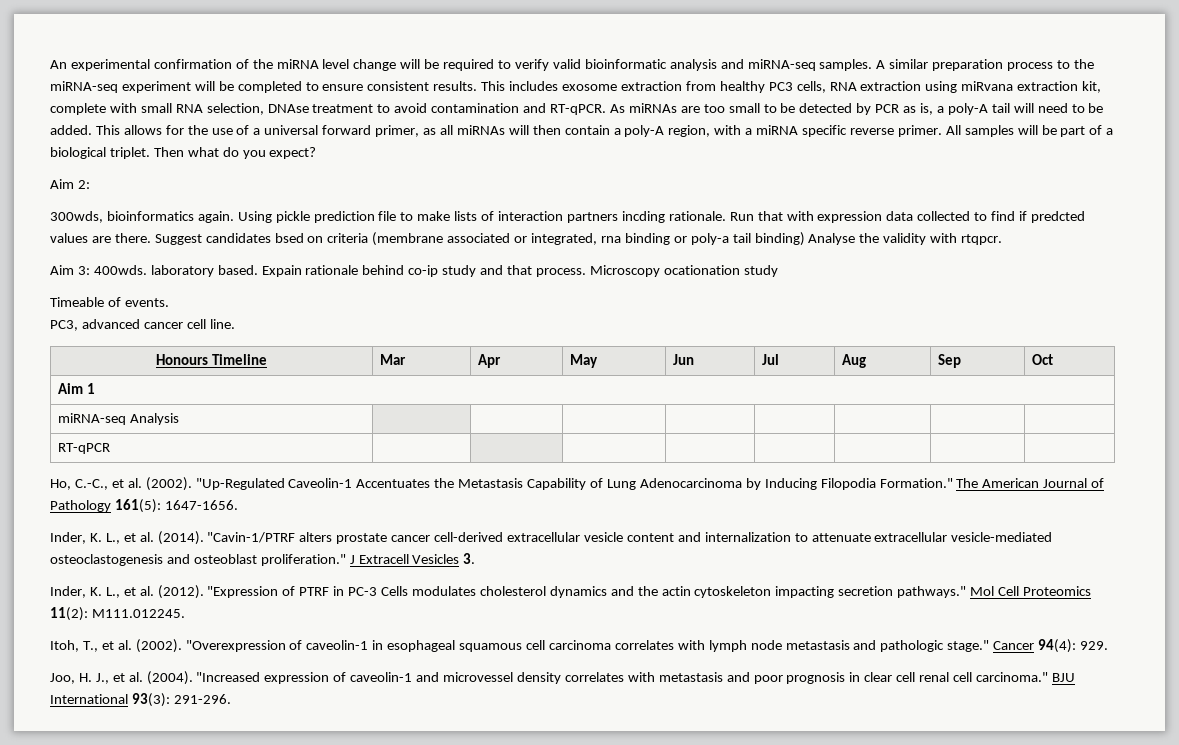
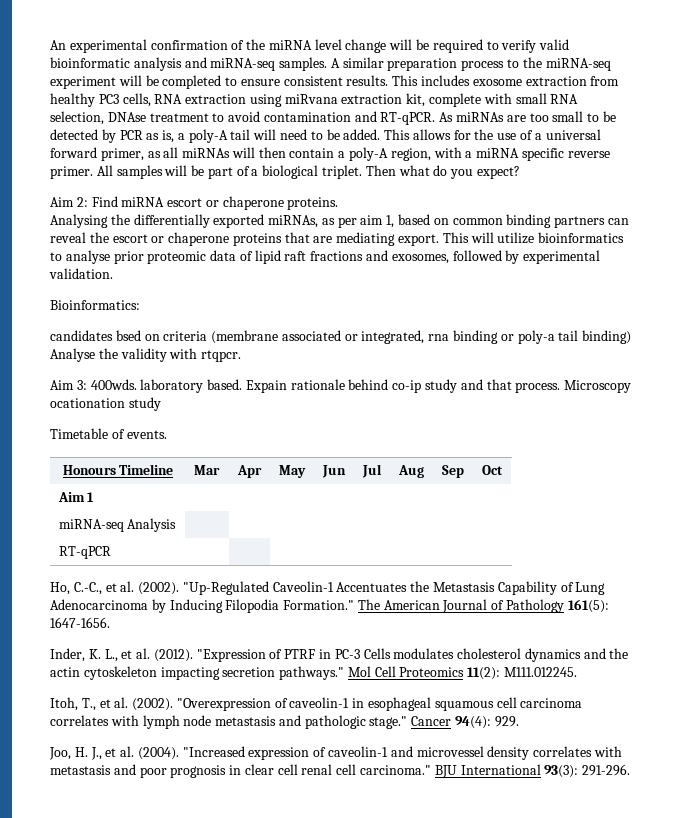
- Aim 2:
- 300wds, bioinformatics again. Using pickle prediction file to make lists of interaction partners incding rationale. Run that with expression data collected to find if predcted values are there. Suggest candidates bsed on criteria (membrane associated or integrated, rna binding or poly-a tail binding) Analyse the validity with rtqpcr.
+ Aim 2: Find miRNA escort or chaperone proteins.
+ Analysing the differentially exported miRNAs, as per aim 1, based on common binding partners can reveal the escort or chaperone proteins that are mediating export. This will utilize bioinformatics to analyse prior proteomic data of lipid raft fractions and exosomes, followed by experimental validation.
+ Bioinformatics:
+ candidates bsed on criteria (membrane associated or integrated, rna binding or poly-a tail binding) Analyse the validity with rtqpcr.
- Timeable of events.
+ Timetable of events.
- PC3, advanced cancer cell line.
- Inder, K. L., et al. (2014). "Cavin-1/PTRF alters prostate cancer cell-derived extracellular vesicle content and internalization to attenuate extracellular vesicle-mediated osteoclastogenesis and osteoblast proliferation." J Extracell Vesicles 3.

